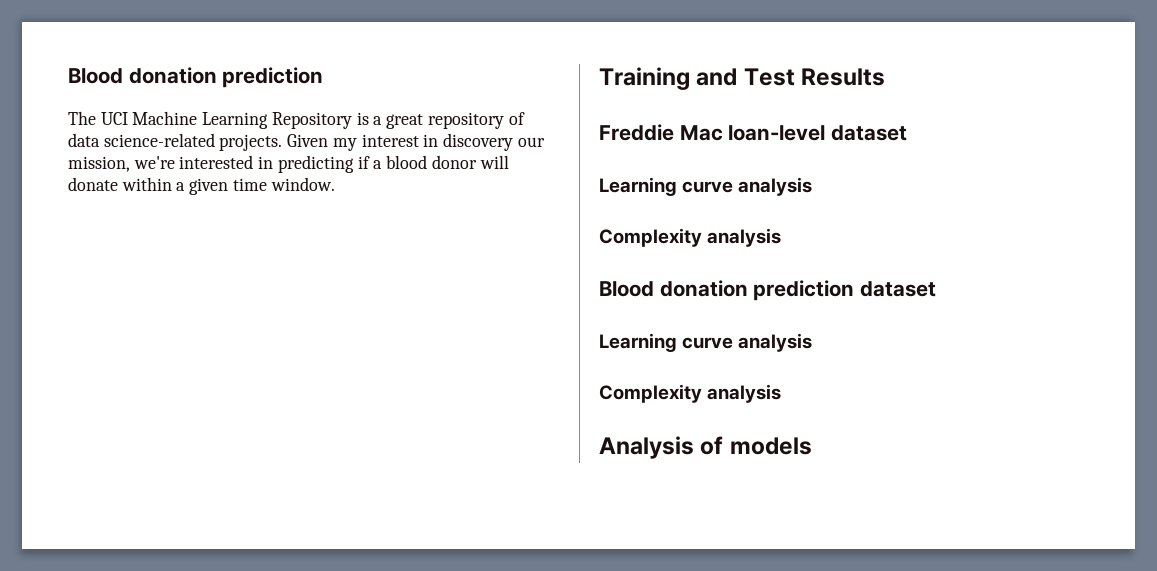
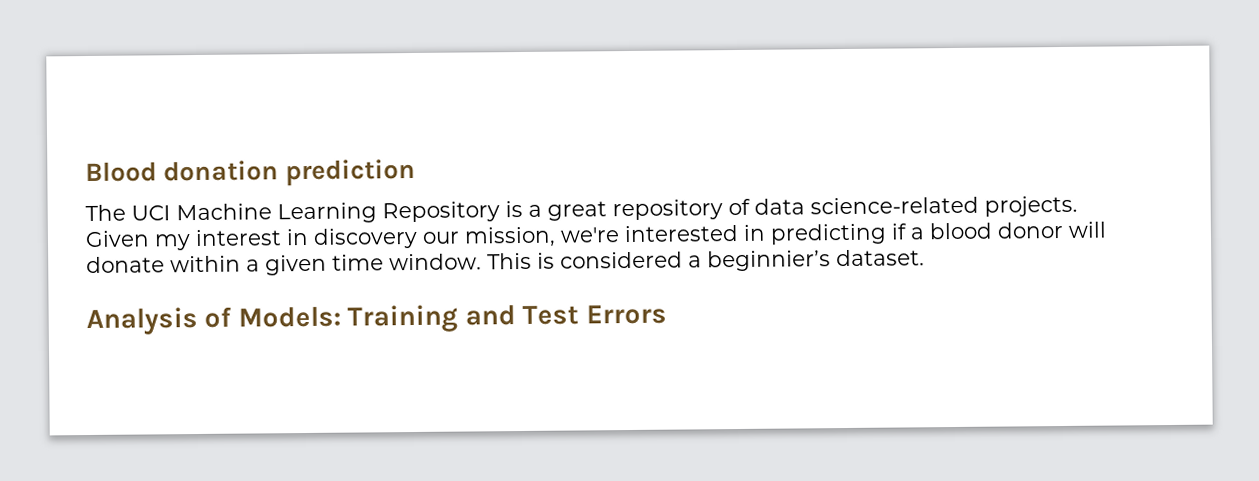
- Given my interest in discovery our mission, we're interested in predicting if a blood donor will donate within a given time window.
- Training and Test Results
- Freddie Mac loan-level dataset
- Learning curve analysis
- Complexity analysis
- Blood donation prediction dataset
- Learning curve analysis
- Complexity analysis
- Analysis of models
+ Given my interest in discovery our mission, we're interested in predicting if a blood donor will donate within a given time window. This is considered a beginnier’s dataset.
+ Analysis of Models: Training and Test Errors

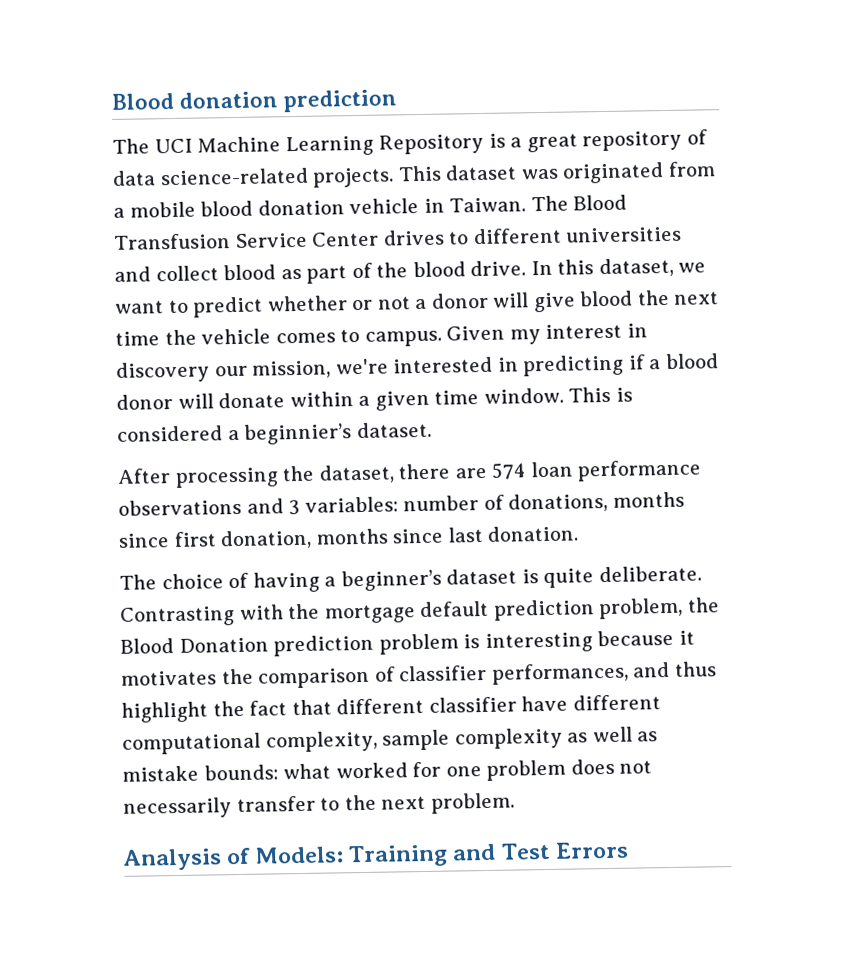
+ This dataset was originated from a mobile blood donation vehicle in Taiwan. The Blood Transfusion Service Center drives to different universities and collect blood as part of the blood drive. In this dataset, we want to predict whether or not a donor will give blood the next time the vehicle comes to campus.
+ After processing the dataset, there are 574 loan performance observations and 3 variables: number of donations, months since first donation, months since last donation.
+ The choice of having a beginner’s dataset is quite deliberate. Contrasting with the mortgage default prediction problem, the Blood Donation prediction problem is interesting because it motivates the comparison of classifier performances, and thus highlight the fact that different classifier have different computational complexity, sample complexity as well as mistake bounds: what worked for one problem does not necessarily transfer to the next problem.

